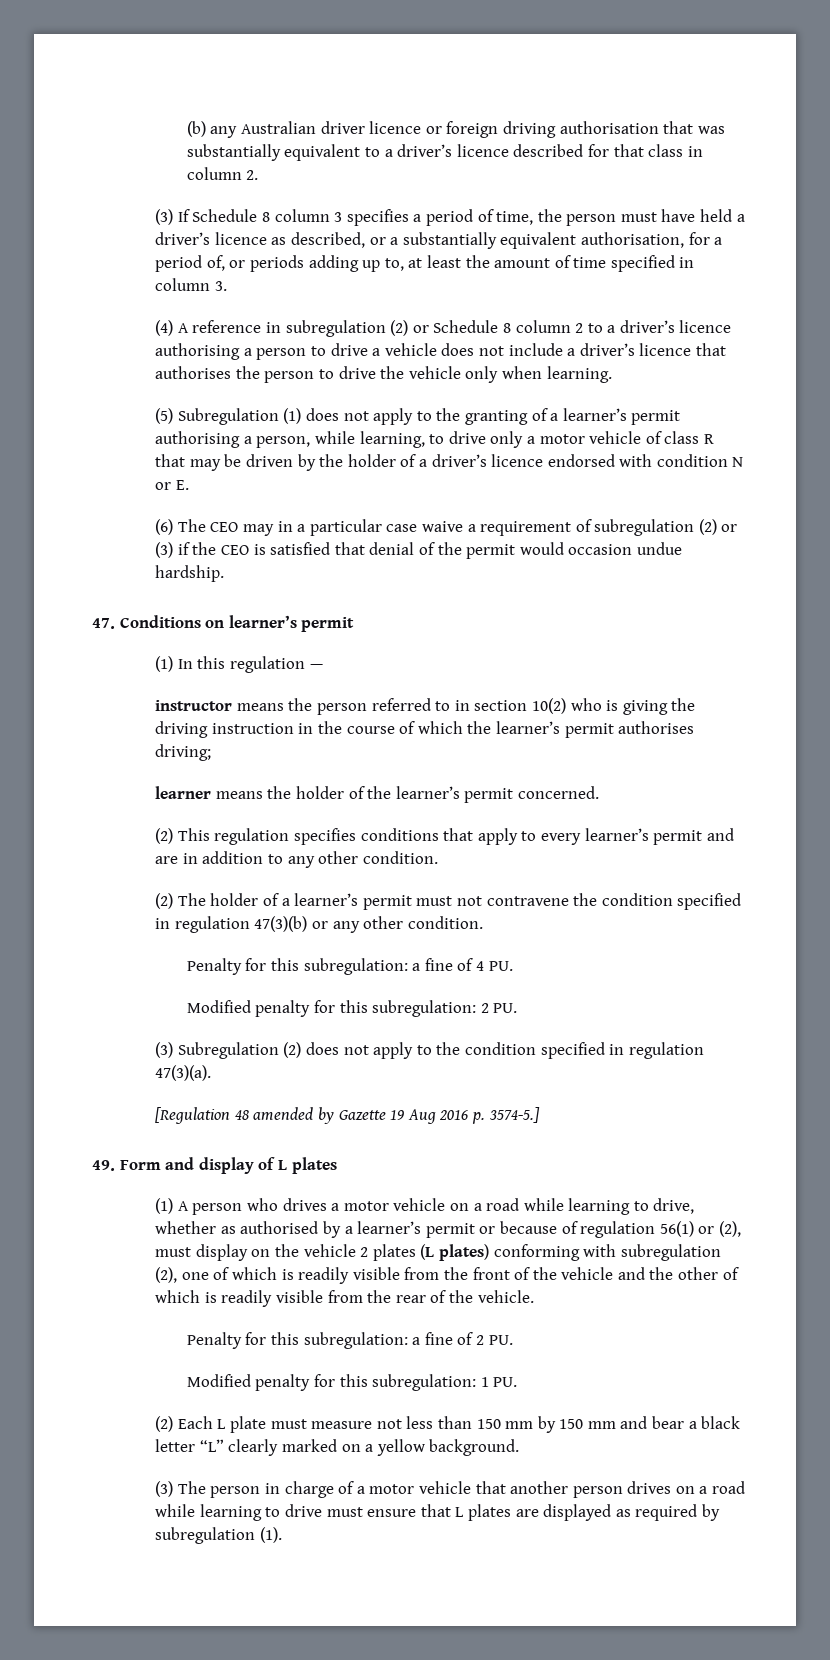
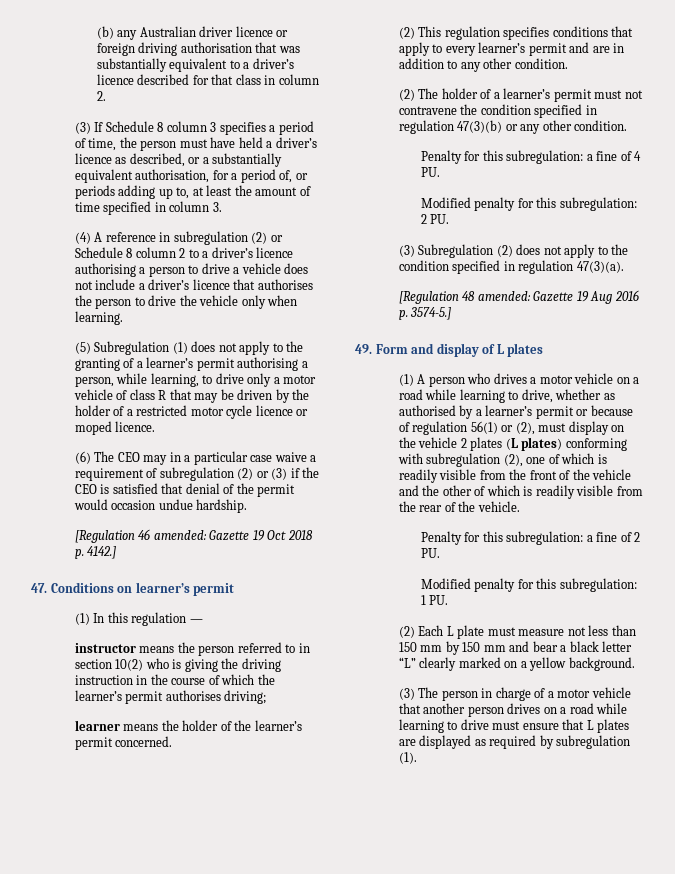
- (5) Subregulation (1) does not apply to the granting of a learner’s permit authorising a person, while learning, to drive only a motor vehicle of class R that may be driven by the holder of a driver’s licence endorsed with condition N or E.
+ (5) Subregulation (1) does not apply to the granting of a learner’s permit authorising a person, while learning, to drive only a motor vehicle of class R that may be driven by the holder of a restricted motor cycle licence or moped licence.
+ [Regulation 46 amended: Gazette 19 Oct 2018 p. 4142.]
- [Regulation 48 amended by Gazette 19 Aug 2016 p. 3574-5.]
+ [Regulation 48 amended: Gazette 19 Aug 2016 p. 3574-5.]

